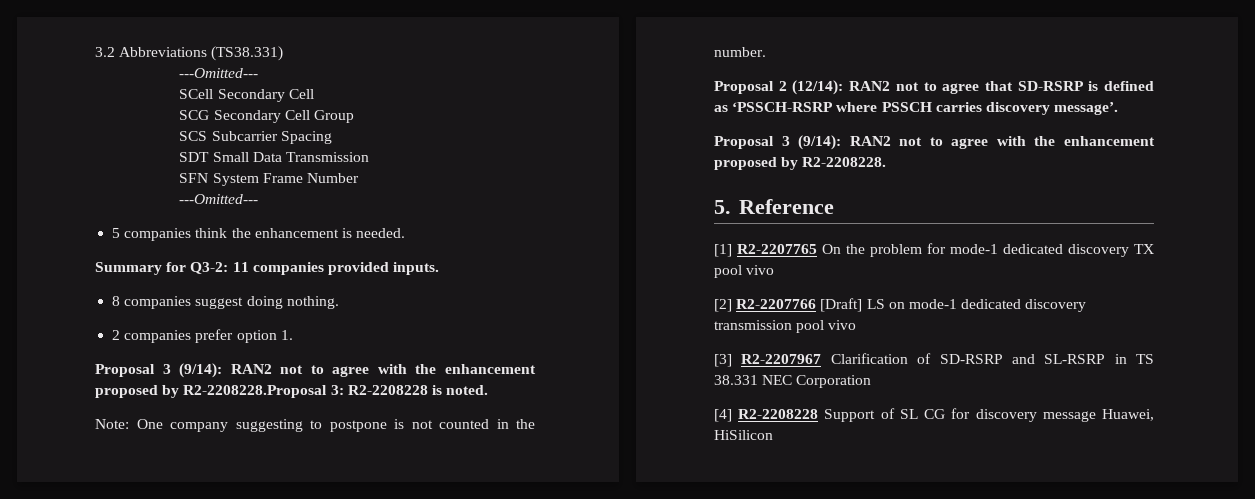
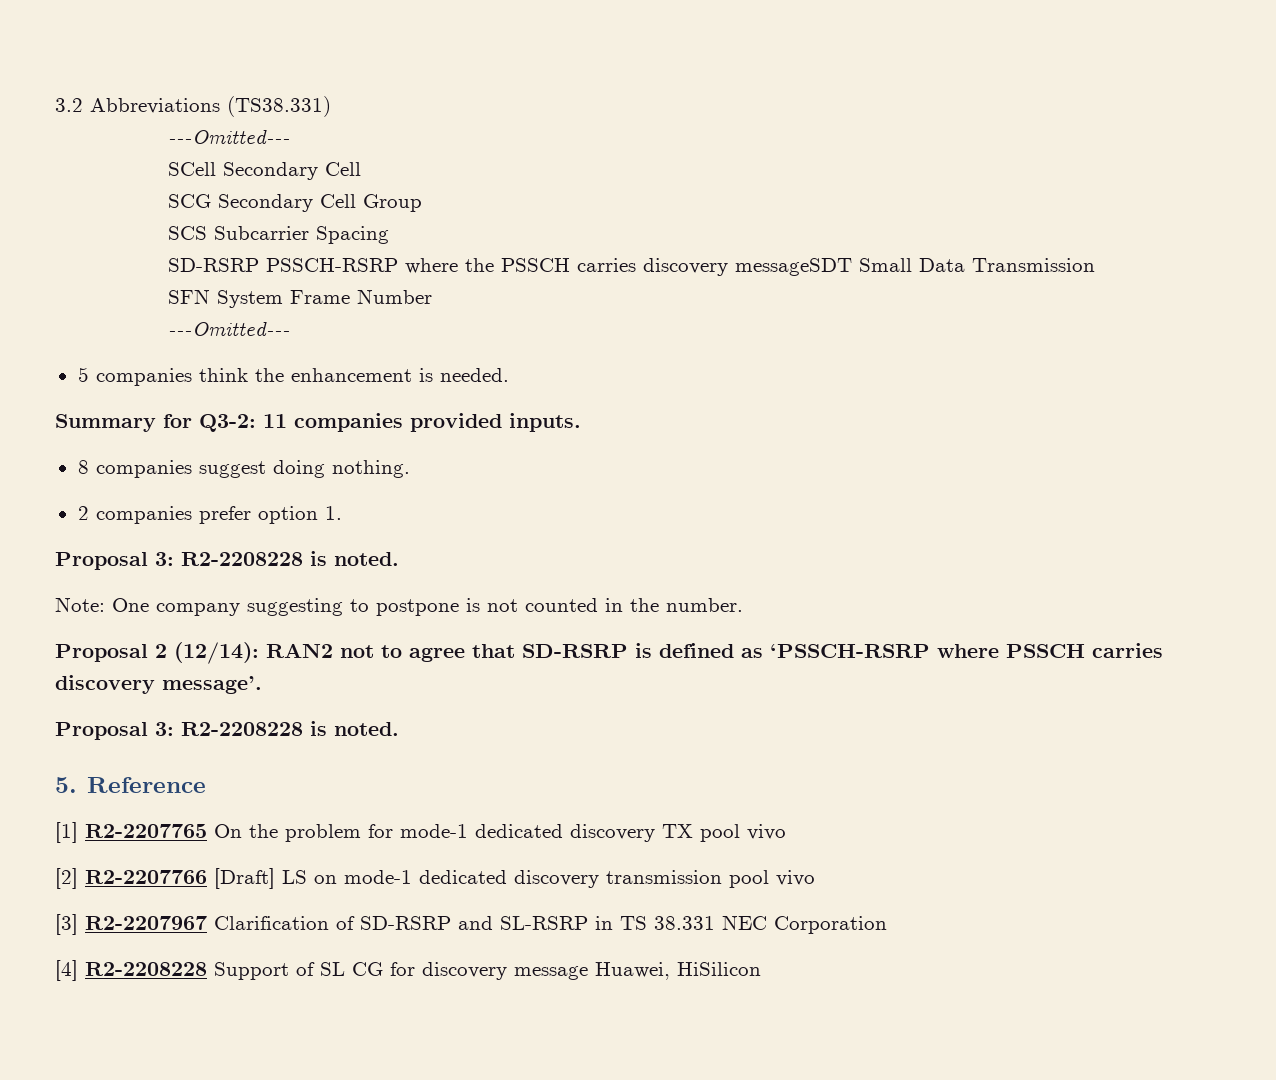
- SDT Small Data Transmission
+ SD-RSRP PSSCH-RSRP where the PSSCH carries discovery messageSDT Small Data Transmission
  2 companies prefer option 1.
- Proposal 3 (9/14): RAN2 not to agree with the enhancement proposed by R2-2208228.Proposal 3: R2-2208228 is noted.
+ Proposal 3: R2-2208228 is noted.
  Proposal 2 (12/14): RAN2 not to agree that SD-RSRP is defined as ‘PSSCH-RSRP where PSSCH carries discovery message’.
- Proposal 3 (9/14): RAN2 not to agree with the enhancement proposed by R2-2208228.
+ Proposal 3: R2-2208228 is noted.

